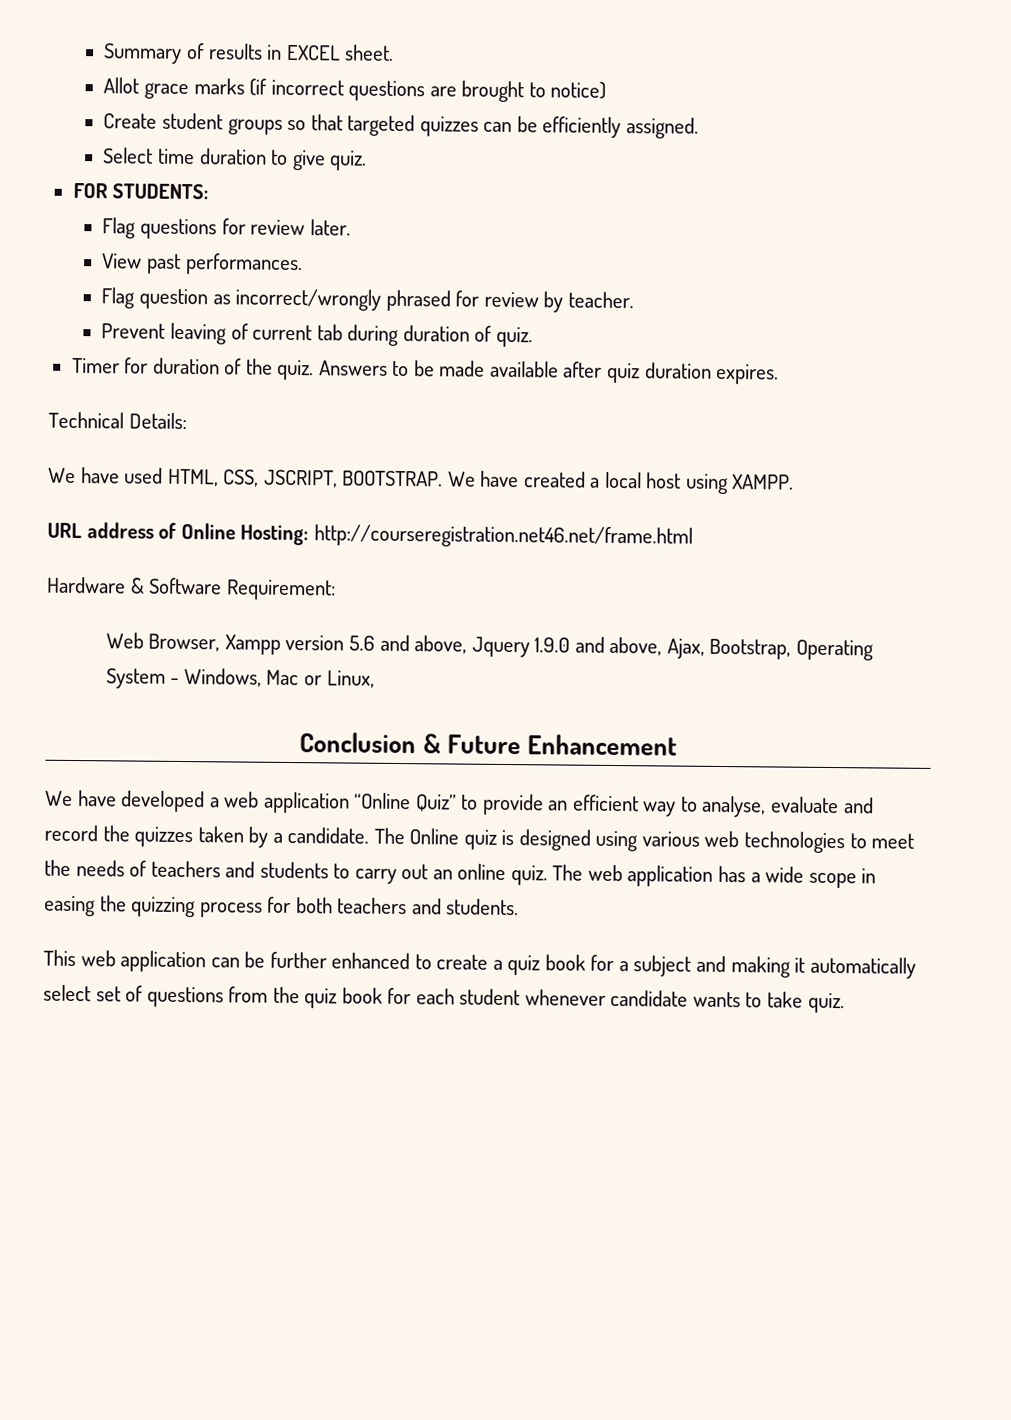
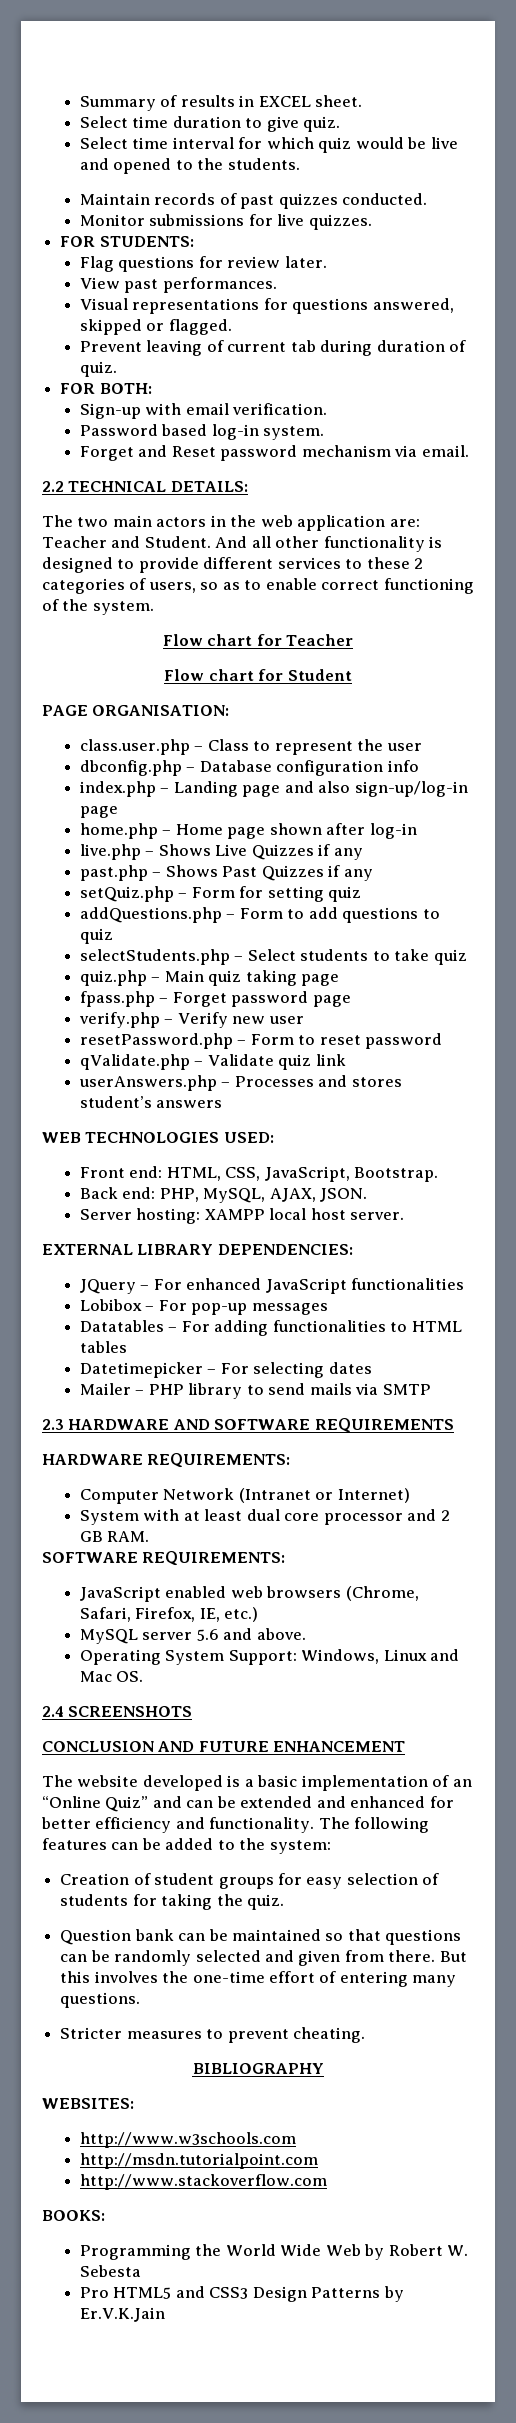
- Allot grace marks (if incorrect questions are brought to notice)
- Create student groups so that targeted quizzes can be efficiently assigned.
+ Select time interval for which quiz would be live and opened to the students.
+ Maintain records of past quizzes conducted.
+ Monitor submissions for live quizzes.
- Flag question as incorrect/wrongly phrased for review by teacher.
+ Visual representations for questions answered, skipped or flagged.
- Timer for duration of the quiz. Answers to be made available after quiz duration expires.
- Technical Details:
- We have used HTML, CSS, JSCRIPT, BOOTSTRAP. We have created a local host using XAMPP.
- URL address of Online Hosting: http://courseregistration.net46.net/frame.html
- Hardware & Software Requirement:
- Web Browser, Xampp version 5.6 and above, Jquery 1.9.0 and above, Ajax, Bootstrap, Operating System - Windows, Mac or Linux,
- Conclusion & Future Enhancement
- We have developed a web application “Online Quiz” to provide an efficient way to analyse, evaluate and record the quizzes taken by a candidate. The Online quiz is designed using various web technologies to meet the needs of teachers and students to carry out an online quiz. The web application has a wide scope in easing the quizzing process for both teachers and students.
- This web application can be further enhanced to create a quiz book for a subject and making it automatically select set of questions from the quiz book for each student whenever candidate wants to take quiz.
+ FOR BOTH:
+ Sign-up with email verification.
+ Password based log-in system.
+ Forget and Reset password mechanism via email.
+ 2.2 TECHNICAL DETAILS:
+ The two main actors in the web application are: Teacher and Student. And all other functionality is designed to provide different services to these 2 categories of users, so as to enable correct functioning of the system.
+ Flow chart for Teacher
+ Flow chart for Student
+ PAGE ORGANISATION:
+ class.user.php – Class to represent the user
+ dbconfig.php – Database configuration info
+ index.php – Landing page and also sign-up/log-in page
+ home.php – Home page shown after log-in
+ live.php – Shows Live Quizzes if any
+ past.php – Shows Past Quizzes if any
+ setQuiz.php – Form for setting quiz
+ addQuestions.php – Form to add questions to quiz
+ selectStudents.php – Select students to take quiz
+ quiz.php – Main quiz taking page
+ fpass.php – Forget password page
+ verify.php – Verify new user
+ resetPassword.php – Form to reset password
+ qValidate.php – Validate quiz link
+ userAnswers.php – Processes and stores student’s answers
+ WEB TECHNOLOGIES USED:
+ Front end: HTML, CSS, JavaScript, Bootstrap.
+ Back end: PHP, MySQL, AJAX, JSON.
+ Server hosting: XAMPP local host server.
+ EXTERNAL LIBRARY DEPENDENCIES:
+ JQuery – For enhanced JavaScript functionalities
+ Lobibox – For pop-up messages
+ Datatables – For adding functionalities to HTML tables
+ Datetimepicker – For selecting dates
+ Mailer – PHP library to send mails via SMTP
+ 2.3 HARDWARE AND SOFTWARE REQUIREMENTS
+ HARDWARE REQUIREMENTS:
+ Computer Network (Intranet or Internet)
+ System with at least dual core processor and 2 GB RAM.
+ SOFTWARE REQUIREMENTS:
+ JavaScript enabled web browsers (Chrome, Safari, Firefox, IE, etc.)
+ MySQL server 5.6 and above.
+ Operating System Support: Windows, Linux and Mac OS.
+ 2.4 SCREENSHOTS
+ CONCLUSION AND FUTURE ENHANCEMENT
+ The website developed is a basic implementation of an “Online Quiz” and can be extended and enhanced for better efficiency and functionality. The following features can be added to the system:
+ Creation of student groups for easy selection of students for taking the quiz.
+ Question bank can be maintained so that questions can be randomly selected and given from there. But this involves the one-time effort of entering many questions.
+ Stricter measures to prevent cheating.
+ BIBLIOGRAPHY
+ WEBSITES:
+ http://www.w3schools.com
+ http://msdn.tutorialpoint.com
+ http://www.stackoverflow.com
+ BOOKS:
+ Programming the World Wide Web by Robert W. Sebesta
+ Pro HTML5 and CSS3 Design Patterns by Er.V.K.Jain

